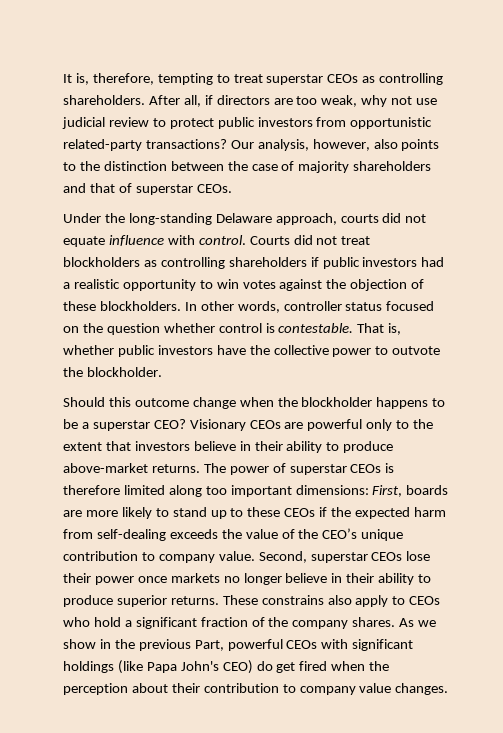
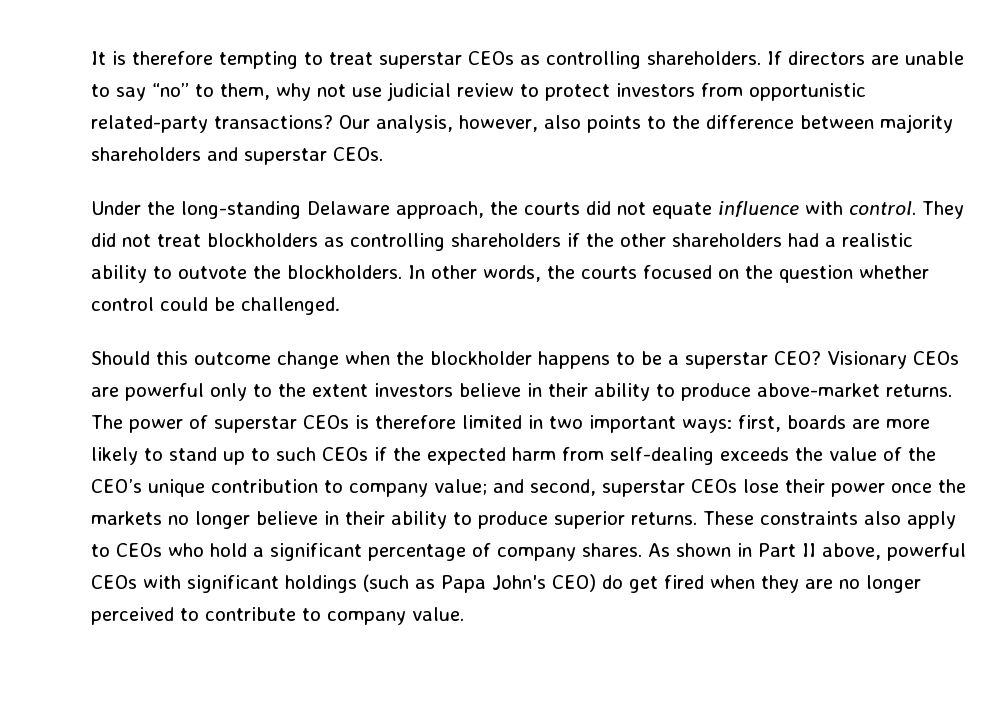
- It is, therefore, tempting to treat superstar CEOs as controlling shareholders.
+ It is therefore tempting to treat superstar CEOs as controlling shareholders.
- After all, if directors are too weak, why not use judicial review to protect public investors from opportunistic related-party transactions?
+ If directors are unable to say “no” to them, why not use judicial review to protect investors from opportunistic related-party transactions?
- Our analysis, however, also points to the distinction between the case of majority shareholders and that of superstar CEOs.
+ Our analysis, however, also points to the difference between majority shareholders and superstar CEOs.
- Under the long-standing Delaware approach, courts did not equate influence with control.
+ Under the long-standing Delaware approach, the courts did not equate influence with control.
- Courts did not treat blockholders as controlling shareholders if public investors had a realistic opportunity to win votes against the objection of these blockholders.
+ They did not treat blockholders as controlling shareholders if the other shareholders had a realistic ability to outvote the blockholders.
- In other words, controller status focused on the question whether control is contestable. That is, whether public investors have the collective power to outvote the blockholder.
+ In other words, the courts focused on the question whether control could be challenged.
- Visionary CEOs are powerful only to the extent that investors believe in their ability to produce above-market returns.
+ Visionary CEOs are powerful only to the extent investors believe in their ability to produce above-market returns.
- The power of superstar CEOs is therefore limited along too important dimensions: First, boards are more likely to stand up to these CEOs if the expected harm from self-dealing exceeds the value of the CEO’s unique contribution to company value. Second, superstar CEOs lose their power once markets no longer believe in their ability to produce superior returns.
+ The power of superstar CEOs is therefore limited in two important ways: first, boards are more likely to stand up to such CEOs if the expected harm from self-dealing exceeds the value of the CEO’s unique contribution to company value; and second, superstar CEOs lose their power once the markets no longer believe in their ability to produce superior returns.
- These constrains also apply to CEOs who hold a significant fraction of the company shares. As we show in the previous Part, powerful CEOs with significant holdings (like Papa John's CEO) do get fired when the perception about their contribution to company value changes.
+ These constraints also apply to CEOs who hold a significant percentage of company shares. As shown in Part II above, powerful CEOs with significant holdings (such as Papa John's CEO) do get fired when they are no longer perceived to contribute to company value.

